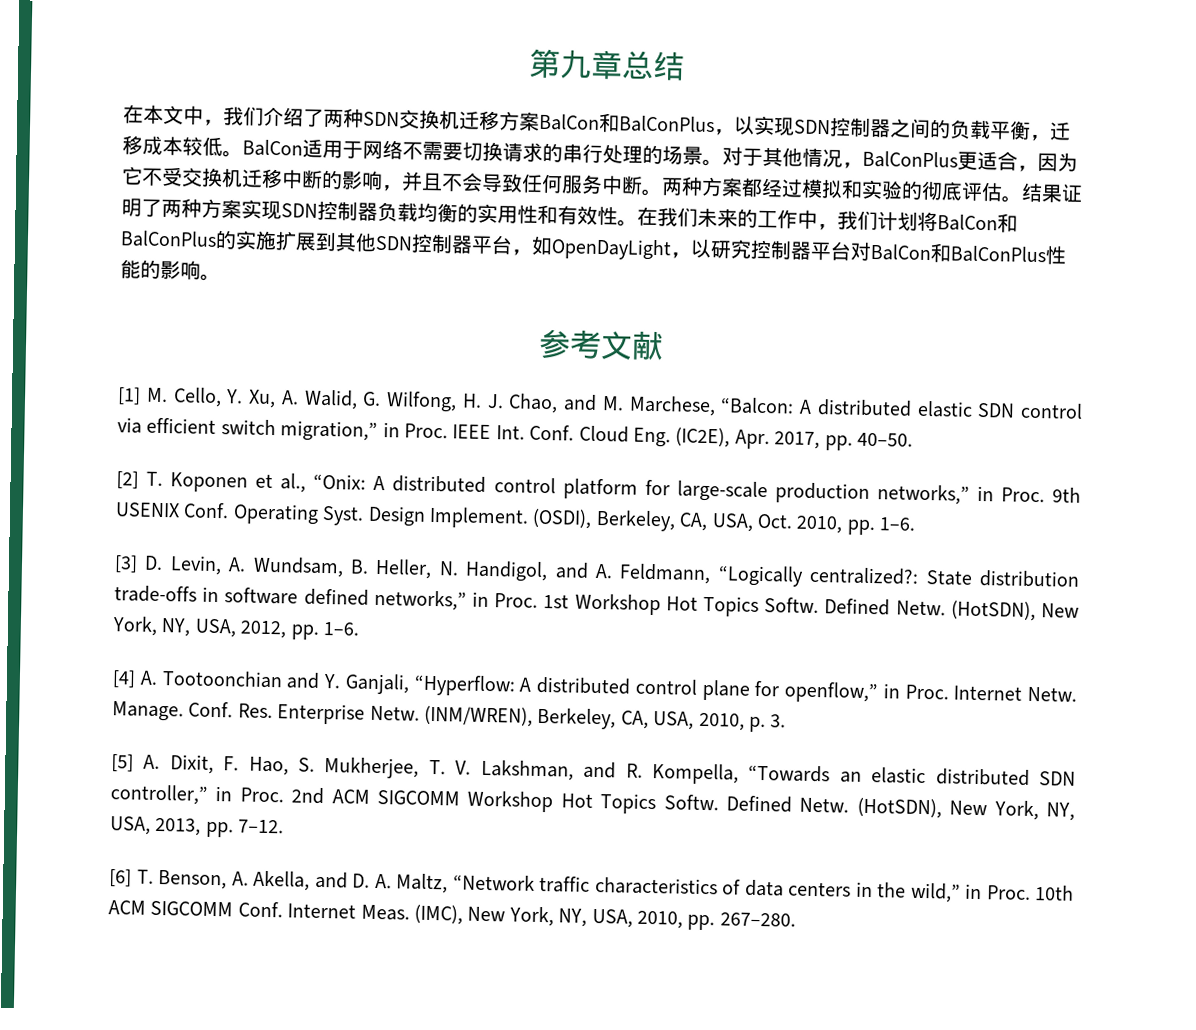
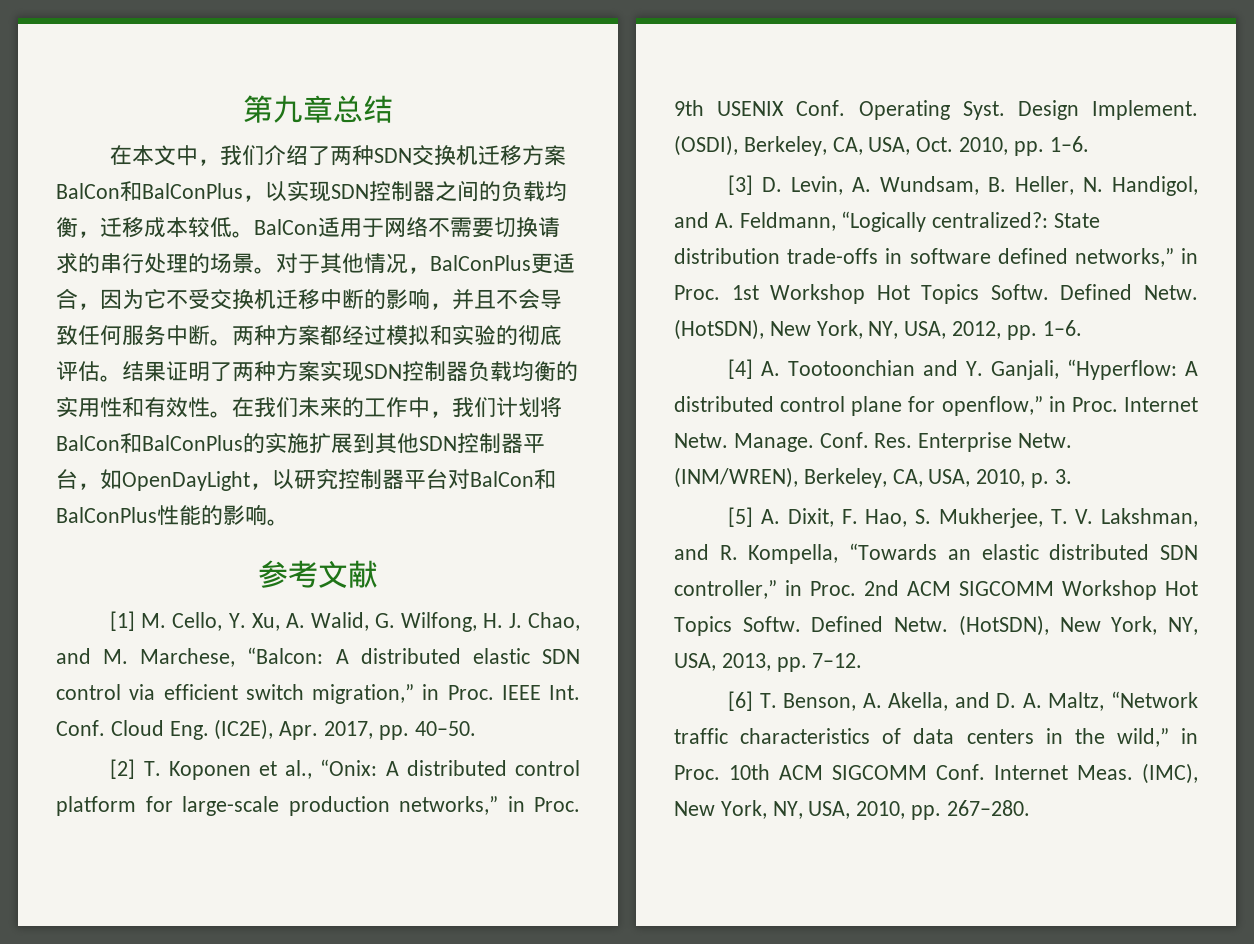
- 在本文中，我们介绍了两种SDN交换机迁移方案BalCon和BalConPlus，以实现SDN控制器之间的负载平衡，迁移成本较低。
+ 在本文中，我们介绍了两种SDN交换机迁移方案BalCon和BalConPlus，以实现SDN控制器之间的负载均衡，迁移成本较低。

